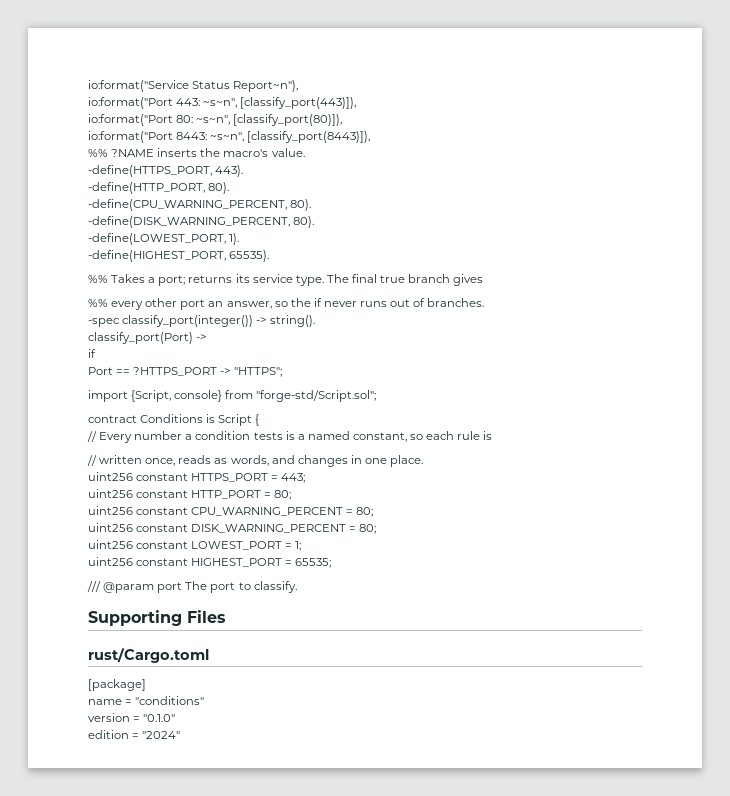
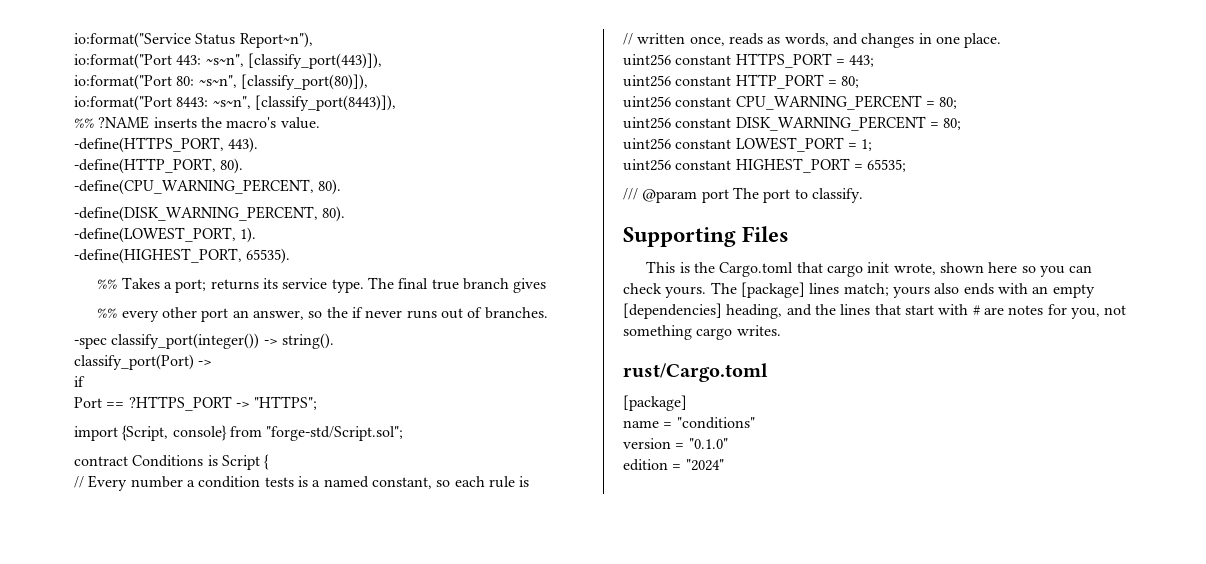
+ This is the Cargo.toml that cargo init wrote, shown here so you can check yours. The [package] lines match; yours also ends with an empty [dependencies] heading, and the lines that start with # are notes for you, not something cargo writes.

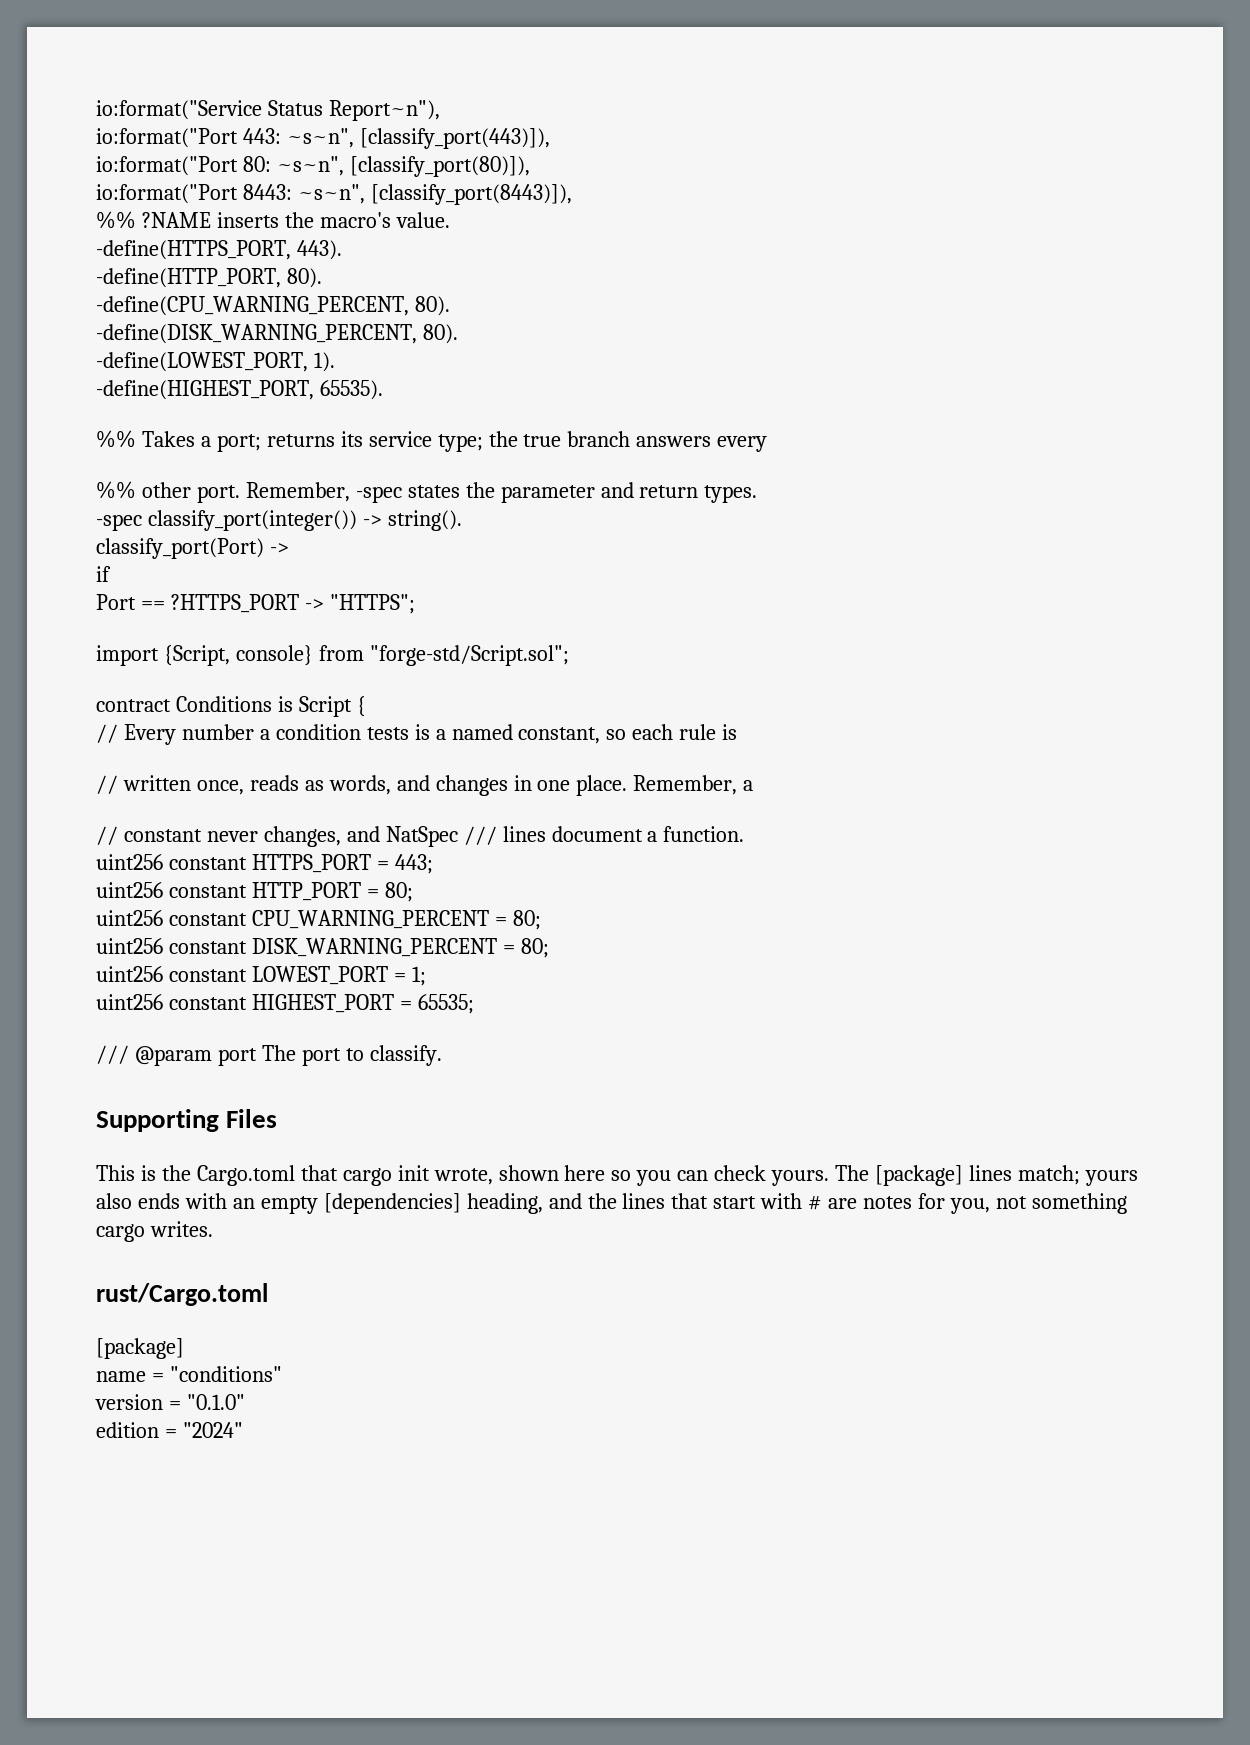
- %% Takes a port; returns its service type. The final true branch gives
- %% every other port an answer, so the if never runs out of branches.
+ %% Takes a port; returns its service type; the true branch answers every
+ %% other port. Remember, -spec states the parameter and return types.
+ Remember, a
+ // constant never changes, and NatSpec /// lines document a function.

